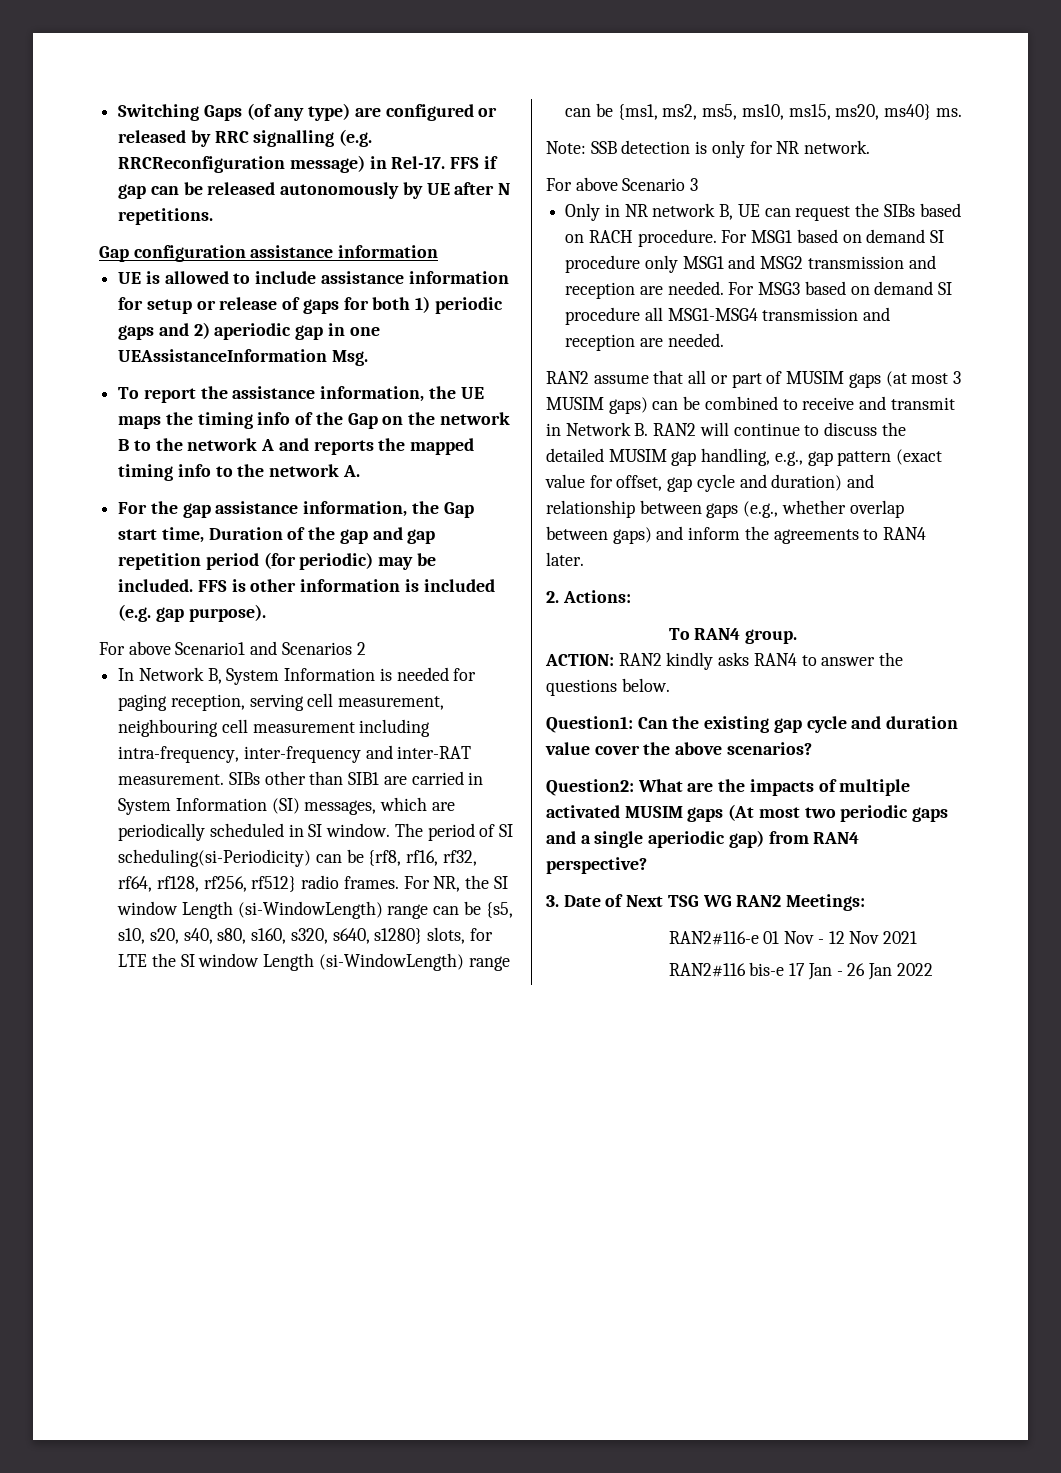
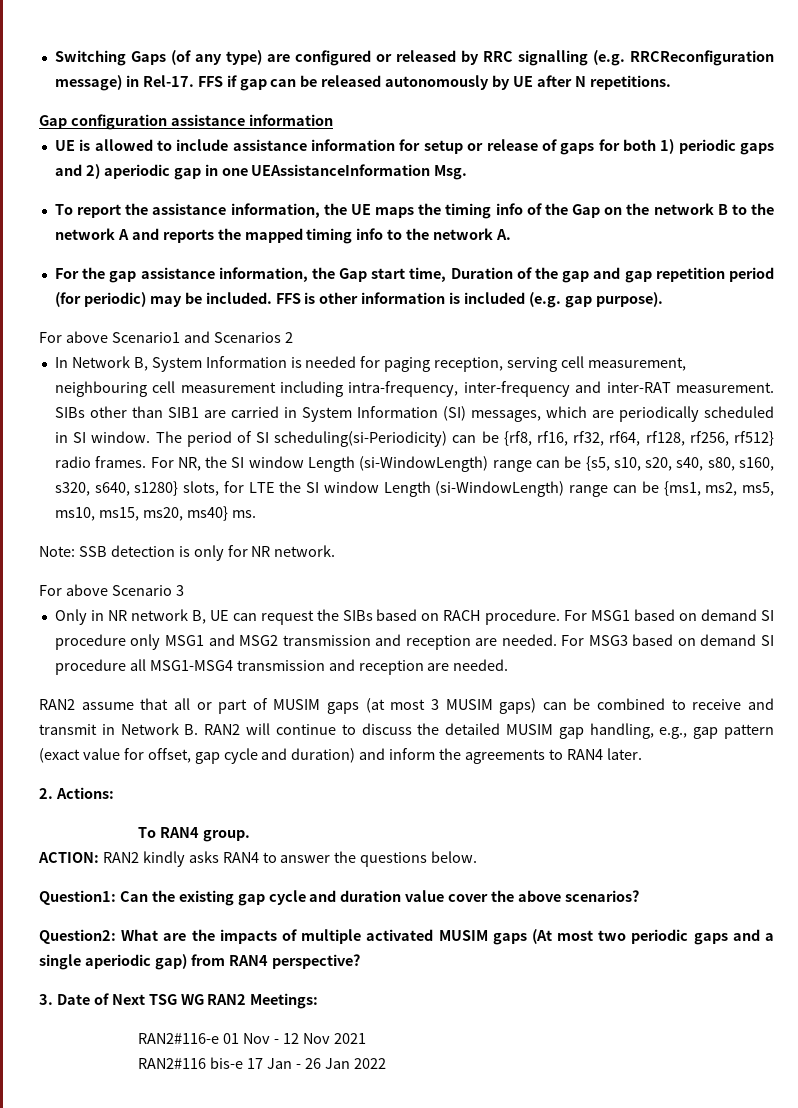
- RAN2 assume that all or part of MUSIM gaps (at most 3 MUSIM gaps) can be combined to receive and transmit in Network B. RAN2 will continue to discuss the detailed MUSIM gap handling, e.g., gap pattern (exact value for offset, gap cycle and duration) and relationship between gaps (e.g., whether overlap between gaps) and inform the agreements to RAN4 later.
+ RAN2 assume that all or part of MUSIM gaps (at most 3 MUSIM gaps) can be combined to receive and transmit in Network B. RAN2 will continue to discuss the detailed MUSIM gap handling, e.g., gap pattern (exact value for offset, gap cycle and duration) and inform the agreements to RAN4 later.

